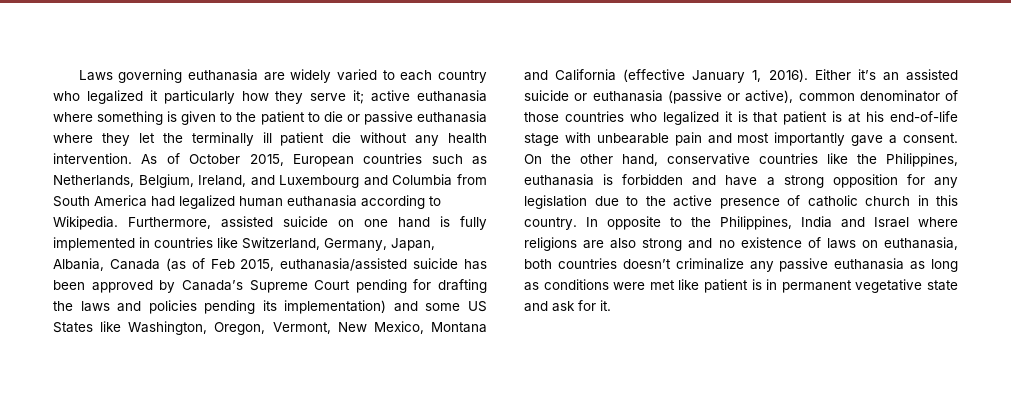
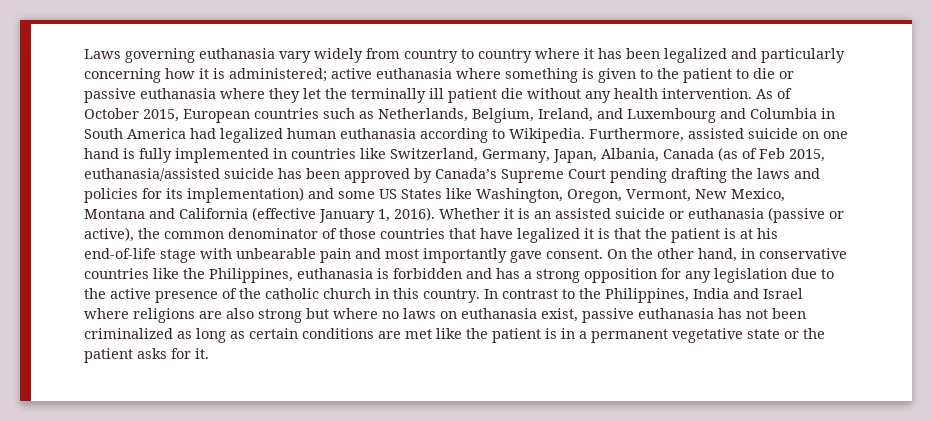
- Laws governing euthanasia are widely varied to each country who legalized it particularly how they serve it; active euthanasia where something is given to the patient to die or passive euthanasia where they let the terminally ill patient die without any health intervention.
+ Laws governing euthanasia vary widely from country to country where it has been legalized and particularly concerning how it is administered; active euthanasia where something is given to the patient to die or passive euthanasia where they let the terminally ill patient die without any health intervention.
- As of October 2015, European countries such as Netherlands, Belgium, Ireland, and Luxembourg and Columbia from South America had legalized human euthanasia according to Wikipedia.
+ As of October 2015, European countries such as Netherlands, Belgium, Ireland, and Luxembourg and Columbia in South America had legalized human euthanasia according to Wikipedia.
- Furthermore, assisted suicide on one hand is fully implemented in countries like Switzerland, Germany, Japan, Albania, Canada (as of Feb 2015, euthanasia/assisted suicide has been approved by Canada’s Supreme Court pending for drafting the laws and policies pending its implementation) and some US States like Washington, Oregon, Vermont, New Mexico, Montana and California (effective January 1, 2016).
+ Furthermore, assisted suicide on one hand is fully implemented in countries like Switzerland, Germany, Japan, Albania, Canada (as of Feb 2015, euthanasia/assisted suicide has been approved by Canada’s Supreme Court pending drafting the laws and policies for its implementation) and some US States like Washington, Oregon, Vermont, New Mexico, Montana and California (effective January 1, 2016).
- Either it’s an assisted suicide or euthanasia (passive or active), common denominator of those countries who legalized it is that patient is at his end-of-life stage with unbearable pain and most importantly gave a consent.
+ Whether it is an assisted suicide or euthanasia (passive or active), the common denominator of those countries that have legalized it is that the patient is at his end-of-life stage with unbearable pain and most importantly gave consent.
- On the other hand, conservative countries like the Philippines, euthanasia is forbidden and have a strong opposition for any legislation due to the active presence of catholic church in this country.
+ On the other hand, in conservative countries like the Philippines, euthanasia is forbidden and has a strong opposition for any legislation due to the active presence of the catholic church in this country.
- In opposite to the Philippines, India and Israel where religions are also strong and no existence of laws on euthanasia, both countries doesn’t criminalize any passive euthanasia as long as conditions were met like patient is in permanent vegetative state and ask for it.
+ In contrast to the Philippines, India and Israel where religions are also strong but where no laws on euthanasia exist, passive euthanasia has not been criminalized as long as certain conditions are met like the patient is in a permanent vegetative state or the patient asks for it.

